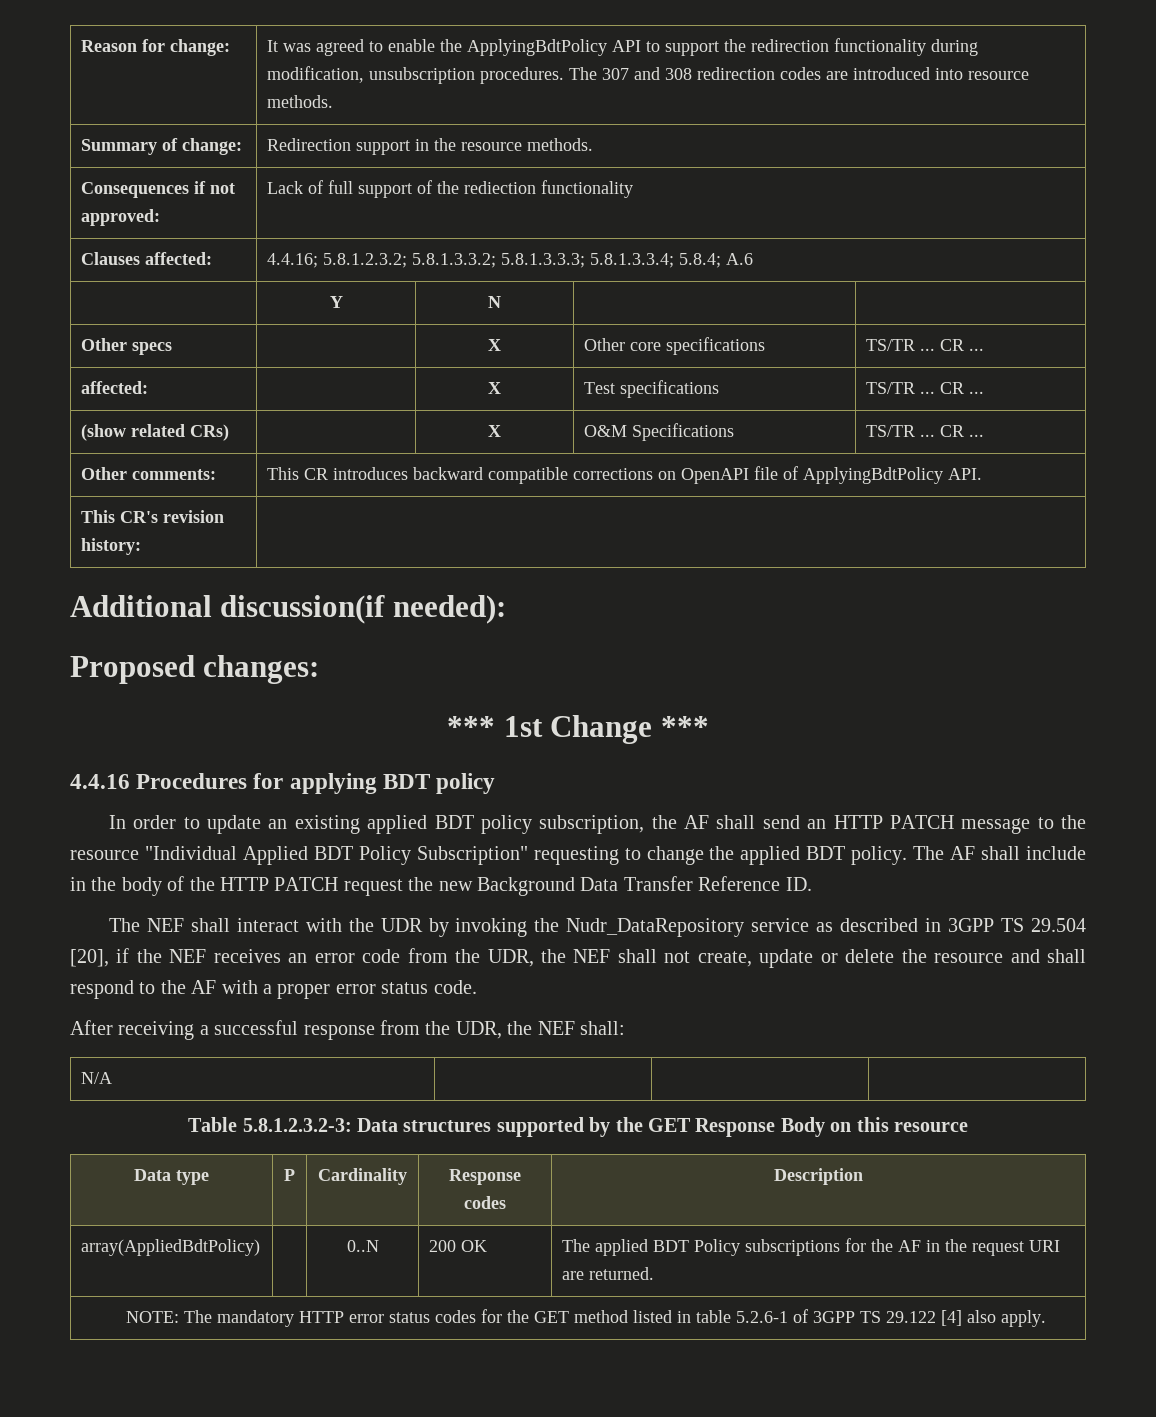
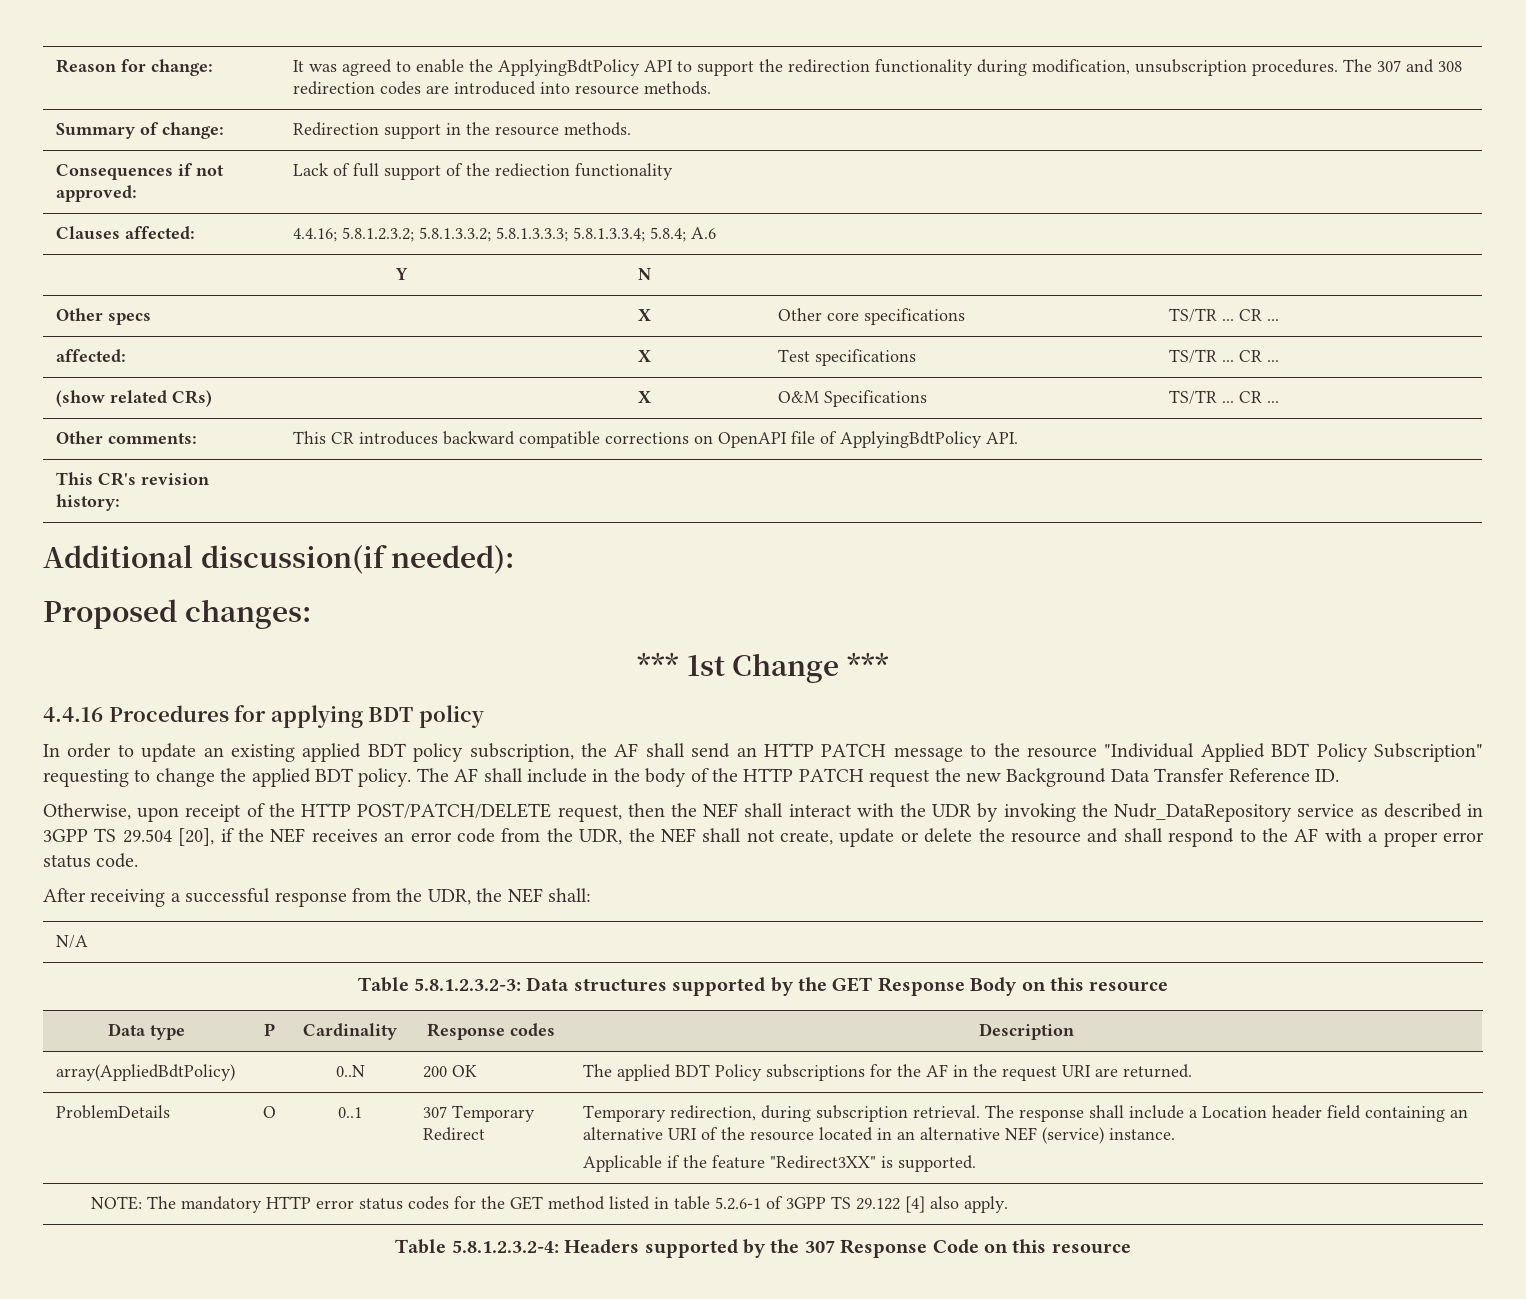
- The NEF shall interact with the UDR by invoking the Nudr_DataRepository service as described in 3GPP TS 29.504 [20], if the NEF receives an error code from the UDR, the NEF shall not create, update or delete the resource and shall respond to the AF with a proper error status code.
+ Otherwise, upon receipt of the HTTP POST/PATCH/DELETE request, then the NEF shall interact with the UDR by invoking the Nudr_DataRepository service as described in 3GPP TS 29.504 [20], if the NEF receives an error code from the UDR, the NEF shall not create, update or delete the resource and shall respond to the AF with a proper error status code.
+ ProblemDetails | O | 0..1 | 307 Temporary Redirect | Temporary redirection, during subscription retrieval. The response shall include a Location header field containing an alternative URI of the resource located in an alternative NEF (service) instance.
+ Applicable if the feature "Redirect3XX" is supported.
+ Table 5.8.1.2.3.2-4: Headers supported by the 307 Response Code on this resource

